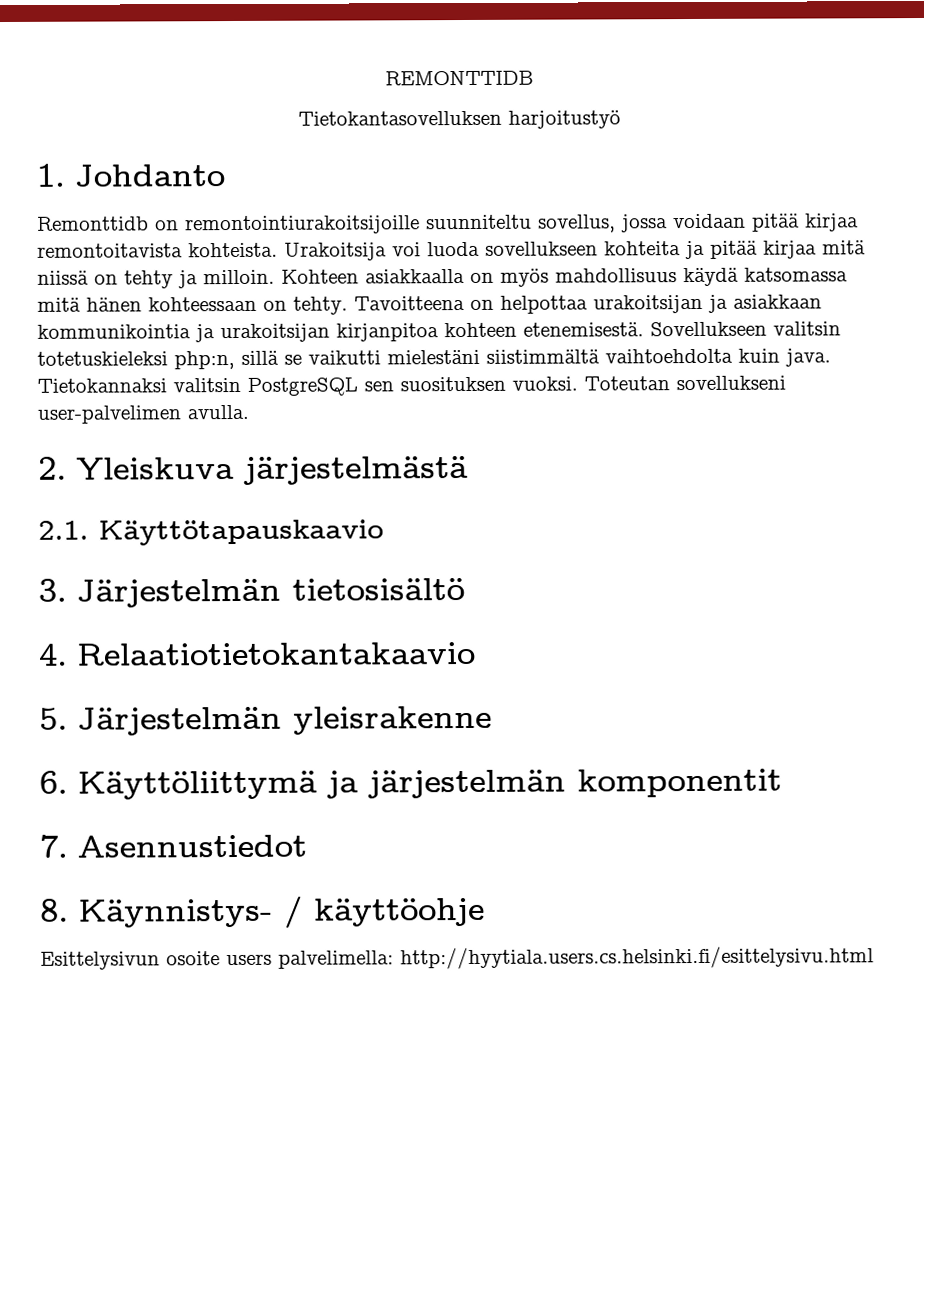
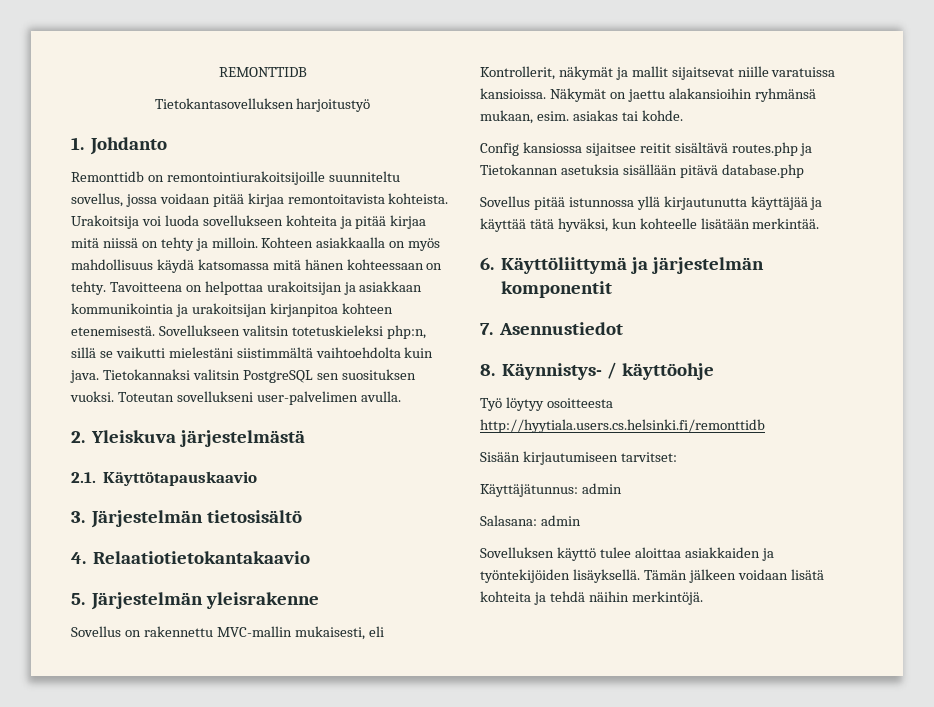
+ Sovellus on rakennettu MVC-mallin mukaisesti, eli Kontrollerit, näkymät ja mallit sijaitsevat niille varatuissa kansioissa. Näkymät on jaettu alakansioihin ryhmänsä mukaan, esim. asiakas tai kohde.
+ Config kansiossa sijaitsee reitit sisältävä routes.php ja Tietokannan asetuksia sisällään pitävä database.php
+ Sovellus pitää istunnossa yllä kirjautunutta käyttäjää ja käyttää tätä hyväksi, kun kohteelle lisätään merkintää.
- Esittelysivun osoite users palvelimella: http://hyytiala.users.cs.helsinki.fi/esittelysivu.html
+ Työ löytyy osoitteesta http://hyytiala.users.cs.helsinki.fi/remonttidb
+ Sisään kirjautumiseen tarvitset:
+ Käyttäjätunnus: admin
+ Salasana: admin
+ Sovelluksen käyttö tulee aloittaa asiakkaiden ja työntekijöiden lisäyksellä. Tämän jälkeen voidaan lisätä kohteita ja tehdä näihin merkintöjä.

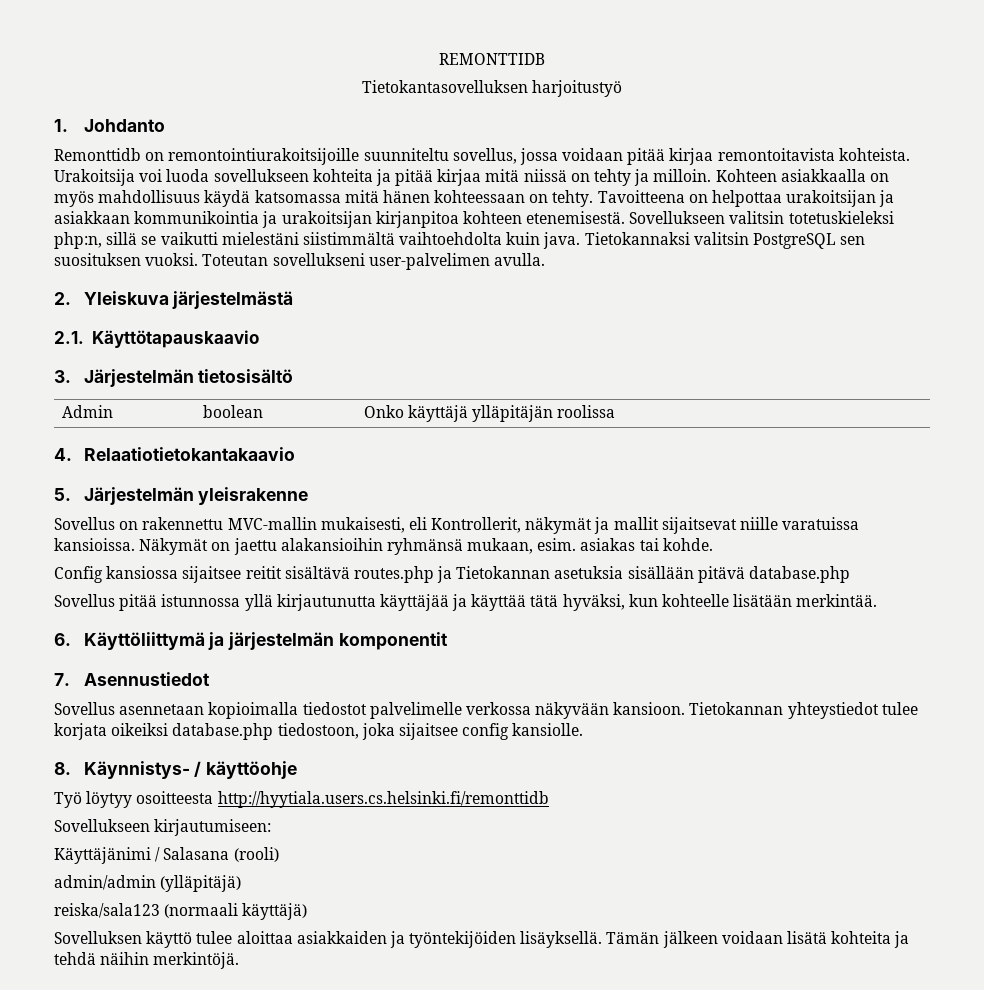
+ Admin | boolean | Onko käyttäjä ylläpitäjän roolissa
+ Sovellus asennetaan kopioimalla tiedostot palvelimelle verkossa näkyvään kansioon. Tietokannan yhteystiedot tulee korjata oikeiksi database.php tiedostoon, joka sijaitsee config kansiolle.
- Sisään kirjautumiseen tarvitset:
- Käyttäjätunnus: admin
- Salasana: admin
+ Sovellukseen kirjautumiseen:
+ Käyttäjänimi / Salasana (rooli)
+ admin/admin (ylläpitäjä)
+ reiska/sala123 (normaali käyttäjä)

